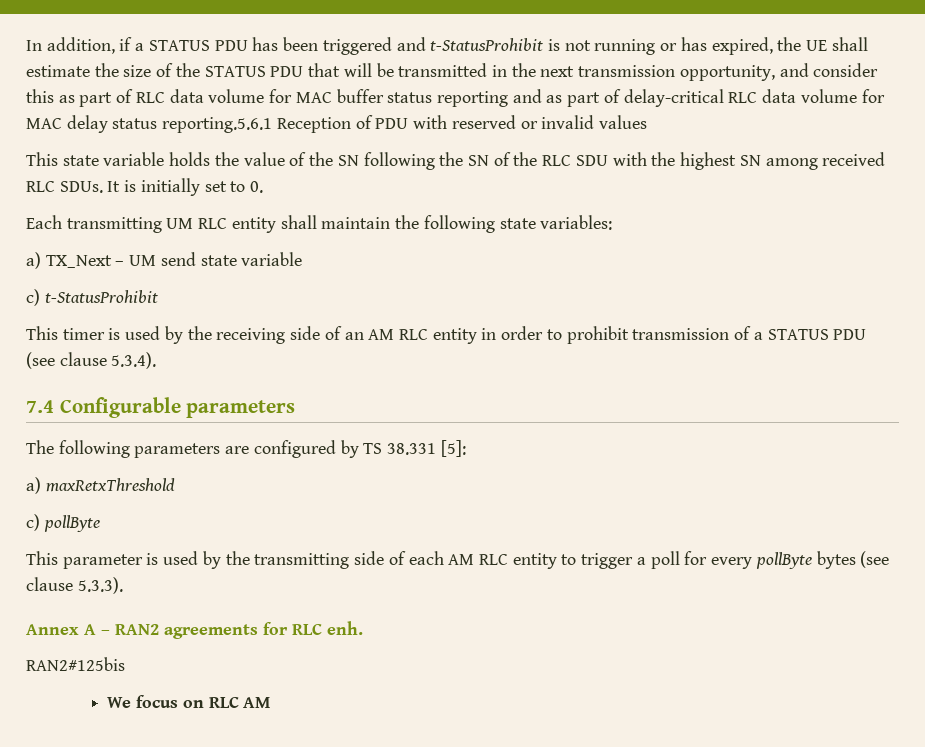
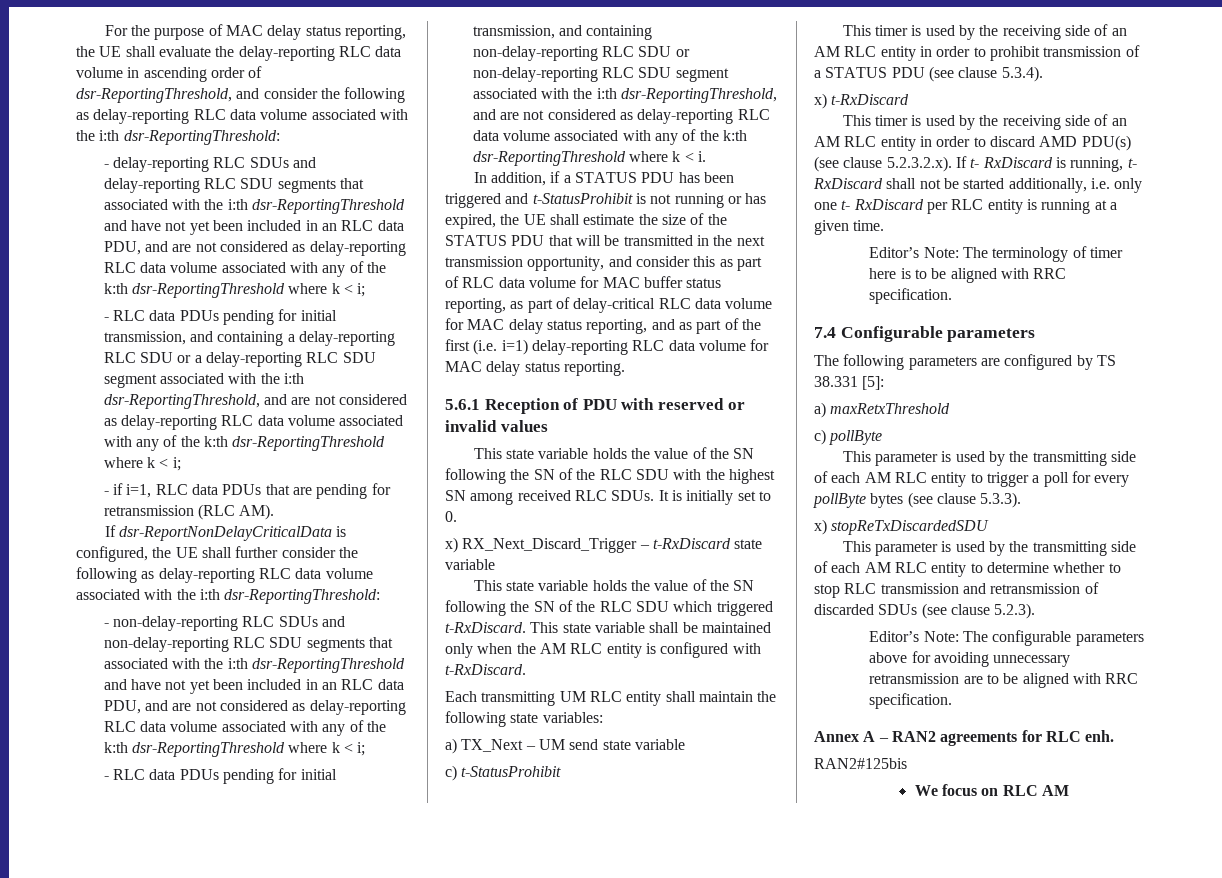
+ For the purpose of MAC delay status reporting, the UE shall evaluate the delay-reporting RLC data volume in ascending order of dsr-ReportingThreshold, and consider the following as delay-reporting RLC data volume associated with the i:th dsr-ReportingThreshold:
+ - delay-reporting RLC SDUs and delay-reporting RLC SDU segments that associated with the i:th dsr-ReportingThreshold and have not yet been included in an RLC data PDU, and are not considered as delay-reporting RLC data volume associated with any of the k:th dsr-ReportingThreshold where k < i;
+ - RLC data PDUs pending for initial transmission, and containing a delay-reporting RLC SDU or a delay-reporting RLC SDU segment associated with the i:th dsr-ReportingThreshold, and are not considered as delay-reporting RLC data volume associated with any of the k:th dsr-ReportingThreshold where k < i;
+ - if i=1, RLC data PDUs that are pending for retransmission (RLC AM).
+ If dsr-ReportNonDelayCriticalData is configured, the UE shall further consider the following as delay-reporting RLC data volume associated with the i:th dsr-ReportingThreshold:
+ - non-delay-reporting RLC SDUs and non-delay-reporting RLC SDU segments that associated with the i:th dsr-ReportingThreshold and have not yet been included in an RLC data PDU, and are not considered as delay-reporting RLC data volume associated with any of the k:th dsr-ReportingThreshold where k < i;
+ - RLC data PDUs pending for initial transmission, and containing non-delay-reporting RLC SDU or non-delay-reporting RLC SDU segment associated with the i:th dsr-ReportingThreshold, and are not considered as delay-reporting RLC data volume associated with any of the k:th dsr-ReportingThreshold where k < i.
- In addition, if a STATUS PDU has been triggered and t-StatusProhibit is not running or has expired, the UE shall estimate the size of the STATUS PDU that will be transmitted in the next transmission opportunity, and consider this as part of RLC data volume for MAC buffer status reporting and as part of delay-critical RLC data volume for MAC delay status reporting.5.6.1 Reception of PDU with reserved or invalid values
+ In addition, if a STATUS PDU has been triggered and t-StatusProhibit is not running or has expired, the UE shall estimate the size of the STATUS PDU that will be transmitted in the next transmission opportunity, and consider this as part of RLC data volume for MAC buffer status reporting, as part of delay-critical RLC data volume for MAC delay status reporting, and as part of the first (i.e. i=1) delay-reporting RLC data volume for MAC delay status reporting.
+ 5.6.1 Reception of PDU with reserved or invalid values
+ x) RX_Next_Discard_Trigger – t-RxDiscard state variable
+ This state variable holds the value of the SN following the SN of the RLC SDU which triggered t-RxDiscard. This state variable shall be maintained only when the AM RLC entity is configured with t-RxDiscard.
+ x) t-RxDiscard
+ This timer is used by the receiving side of an AM RLC entity in order to discard AMD PDU(s) (see clause 5.2.3.2.x). If t- RxDiscard is running, t- RxDiscard shall not be started additionally, i.e. only one t- RxDiscard per RLC entity is running at a given time.
+ Editor’s Note: The terminology of timer here is to be aligned with RRC specification.
+ x) stopReTxDiscardedSDU
+ This parameter is used by the transmitting side of each AM RLC entity to determine whether to stop RLC transmission and retransmission of discarded SDUs (see clause 5.2.3).
+ Editor’s Note: The configurable parameters above for avoiding unnecessary retransmission are to be aligned with RRC specification.

